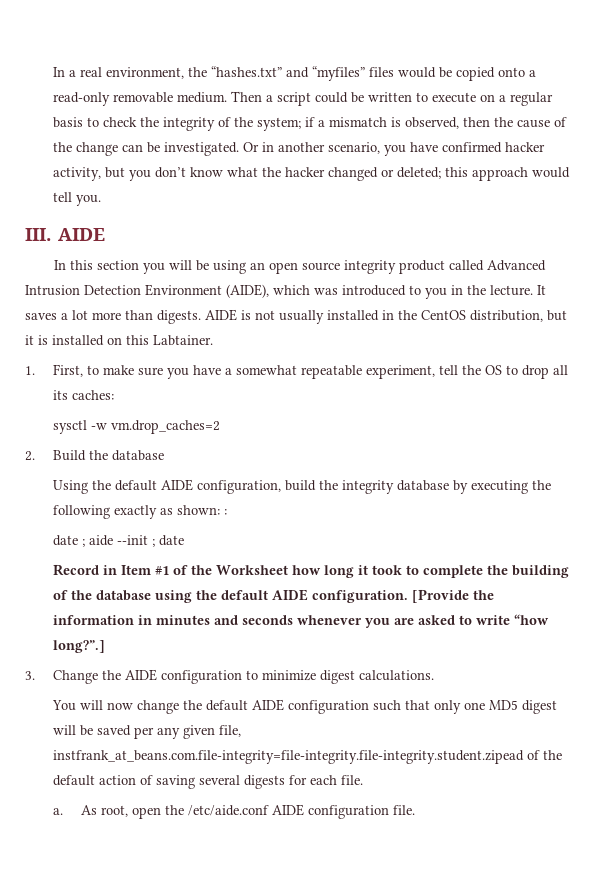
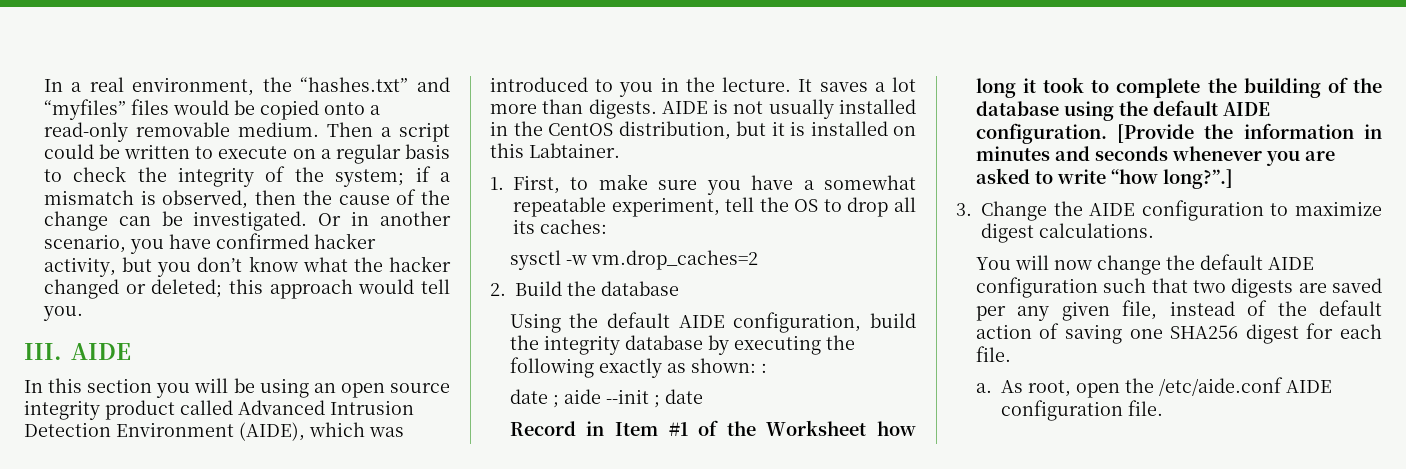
- 3. Change the AIDE configuration to minimize digest calculations.
+ 3. Change the AIDE configuration to maximize digest calculations.
- You will now change the default AIDE configuration such that only one MD5 digest will be saved per any given file, instfrank_at_beans.com.file-integrity=file-integrity.file-integrity.student.zipead of the default action of saving several digests for each file.
+ You will now change the default AIDE configuration such that two digests are saved per any given file, instead of the default action of saving one SHA256 digest for each file.

